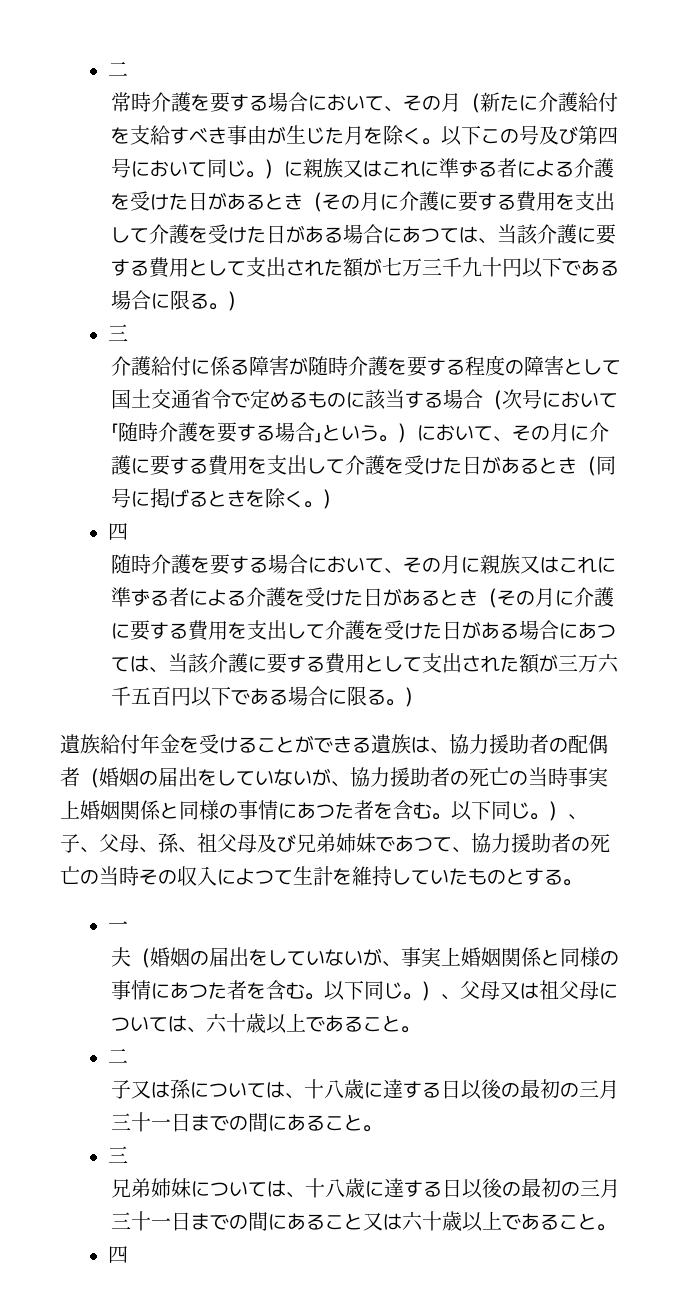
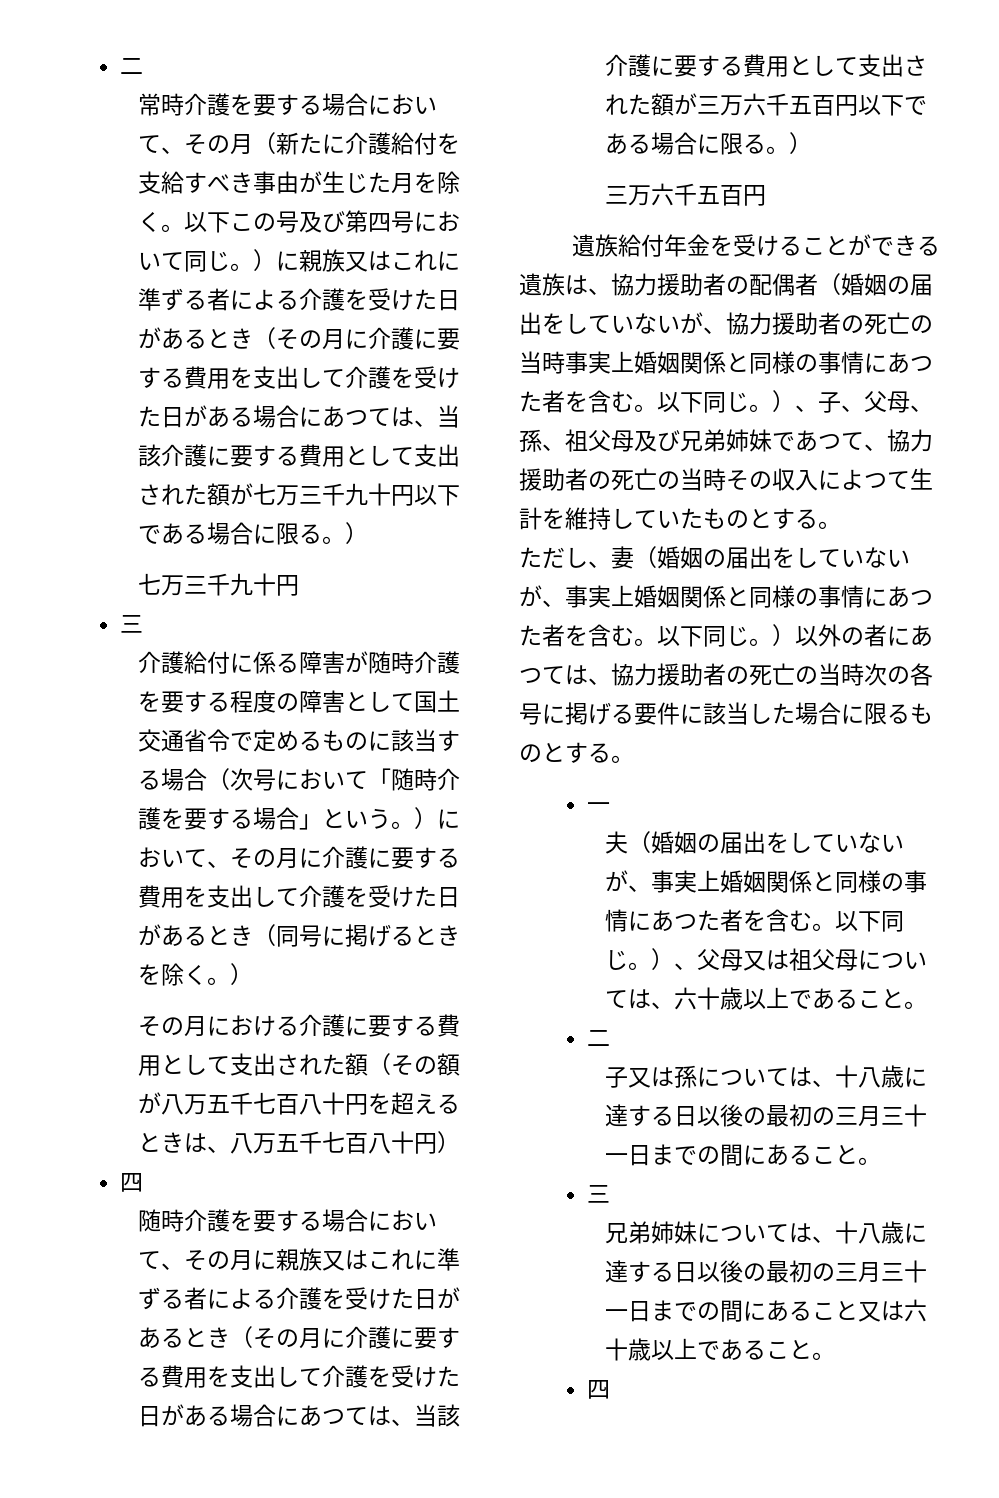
  以下この号及び第四号において同じ。）に親族又はこれに準ずる者による介護を受けた日があるとき（その月に介護に要する費用を支出して介護を受けた日がある場合にあつては、当該介護に要する費用として支出された額が七万三千九十円以下である場合に限る。）
+ 七万三千九十円
+ その月における介護に要する費用として支出された額（その額が八万五千七百八十円を超えるときは、八万五千七百八十円）
  随時介護を要する場合において、その月に親族又はこれに準ずる者による介護を受けた日があるとき（その月に介護に要する費用を支出して介護を受けた日がある場合にあつては、当該介護に要する費用として支出された額が三万六千五百円以下である場合に限る。）
+ 三万六千五百円
+ ただし、妻（婚姻の届出をしていないが、事実上婚姻関係と同様の事情にあつた者を含む。以下同じ。）以外の者にあつては、協力援助者の死亡の当時次の各号に掲げる要件に該当した場合に限るものとする。

